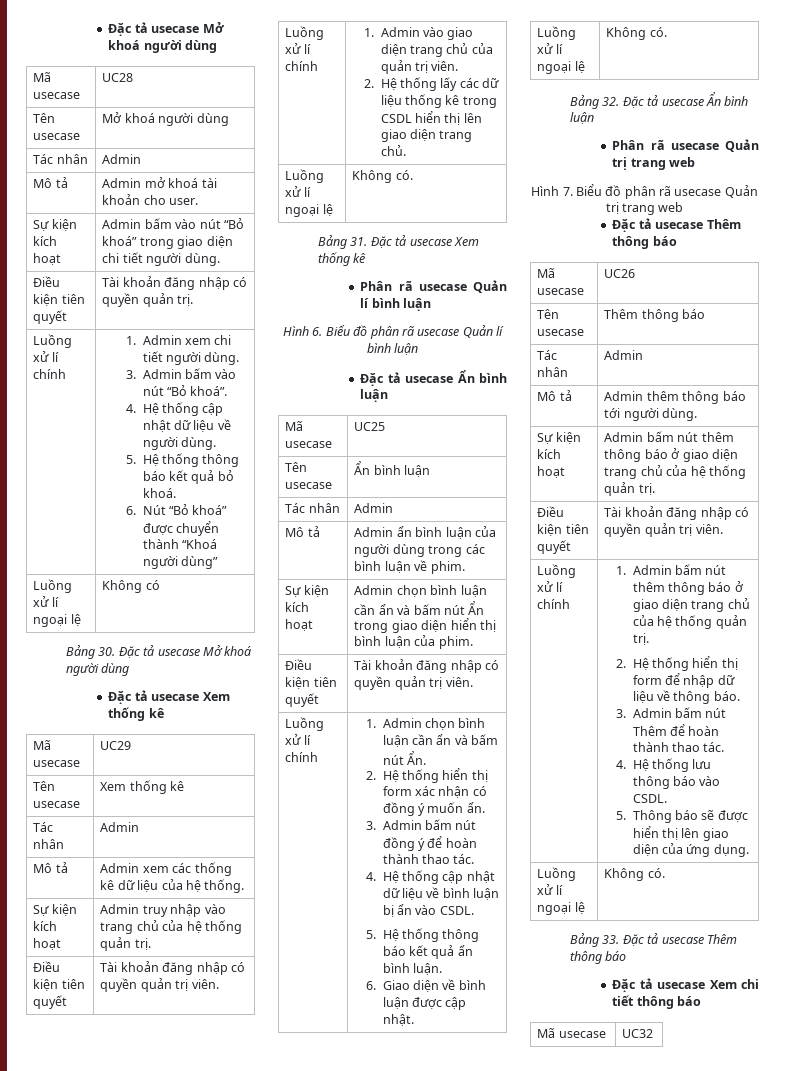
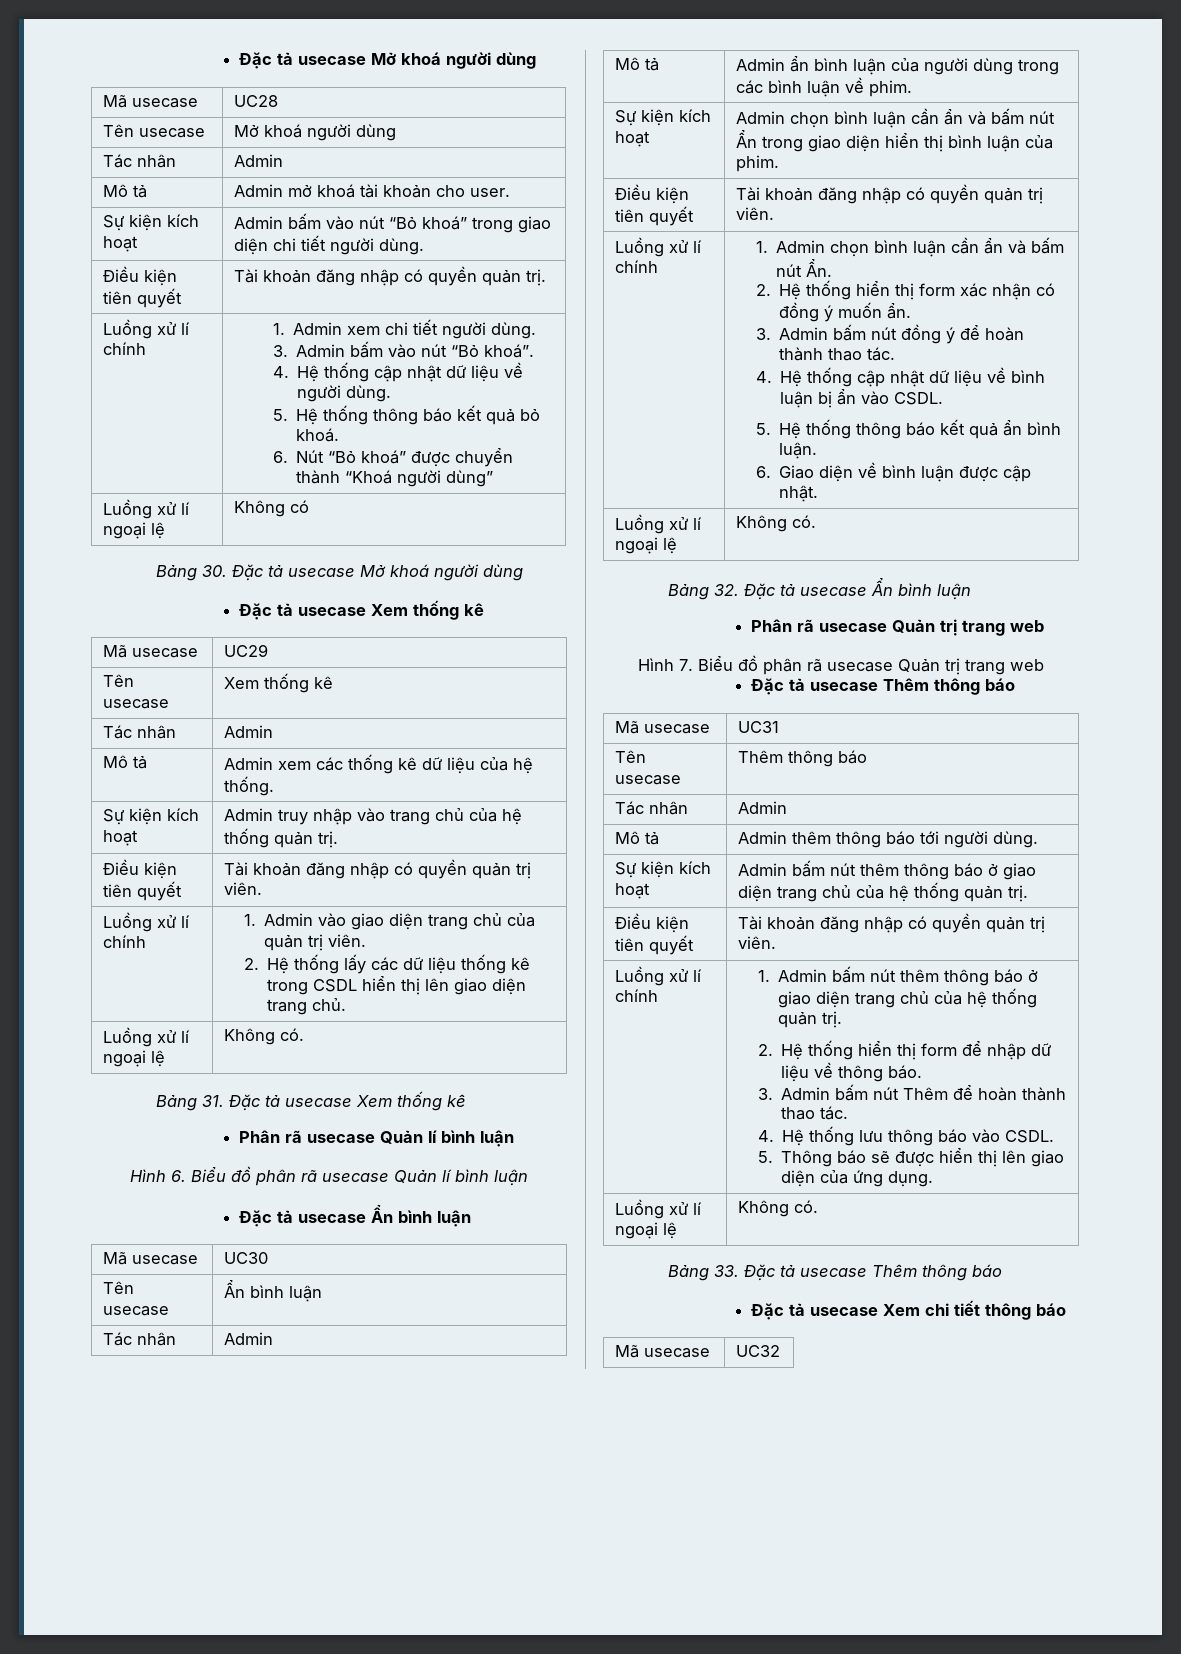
- Mã usecase | UC25
+ Mã usecase | UC30
- Mã usecase | UC26
+ Mã usecase | UC31

